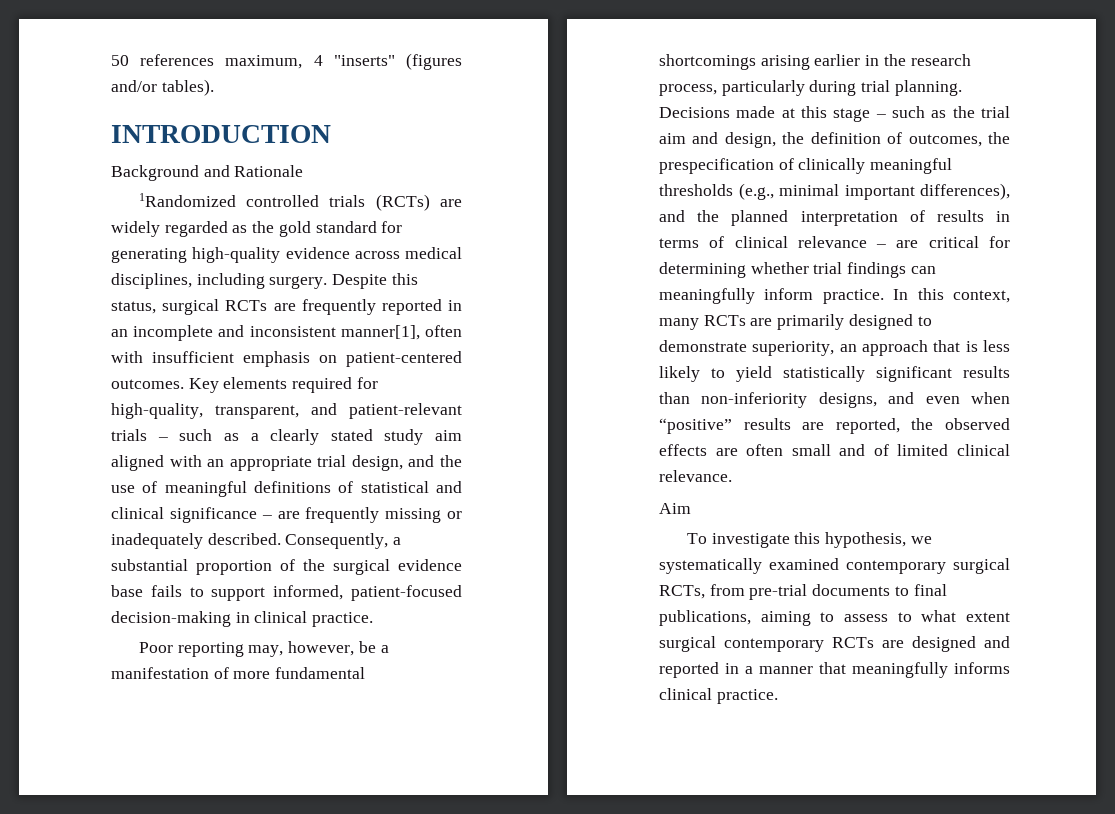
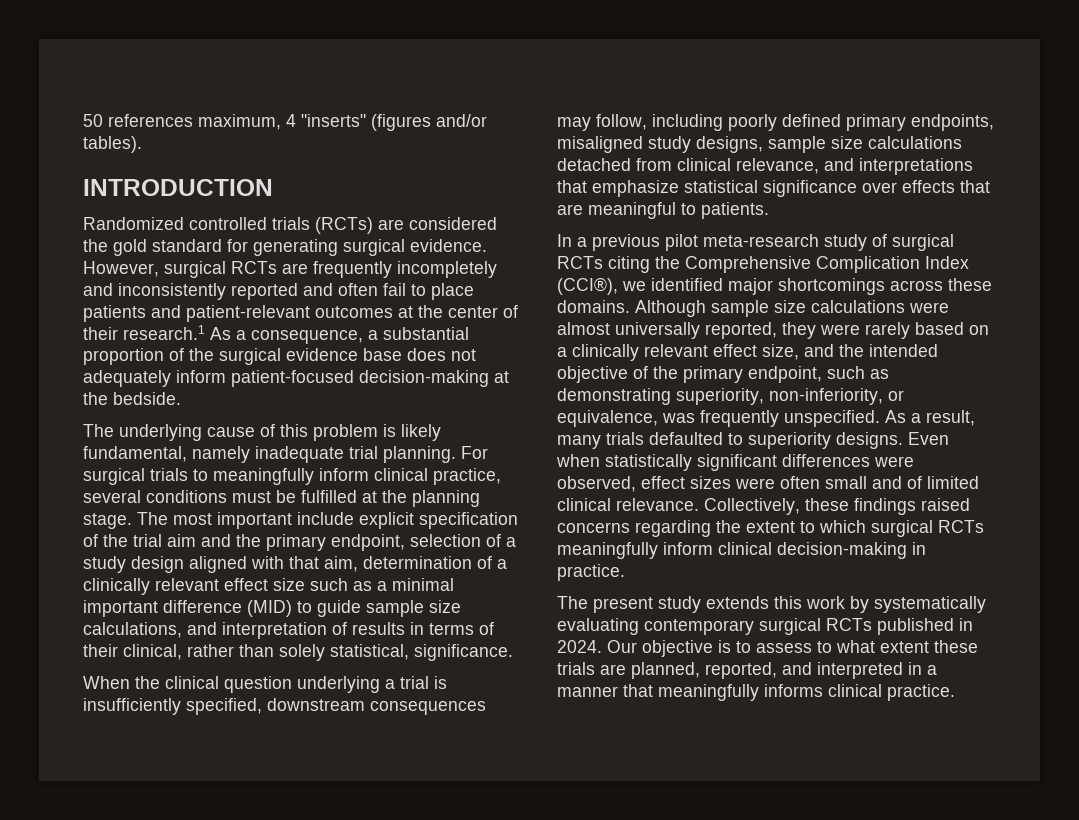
- Background and Rationale
- 1Randomized controlled trials (RCTs) are widely regarded as the gold standard for generating high-quality evidence across medical disciplines, including surgery. Despite this status, surgical RCTs are frequently reported in an incomplete and inconsistent manner[1], often with insufficient emphasis on patient-centered outcomes. Key elements required for high-quality, transparent, and patient-relevant trials – such as a clearly stated study aim aligned with an appropriate trial design, and the use of meaningful definitions of statistical and clinical significance – are frequently missing or inadequately described. Consequently, a substantial proportion of the surgical evidence base fails to support informed, patient-focused decision-making in clinical practice.
- Poor reporting may, however, be a manifestation of more fundamental shortcomings arising earlier in the research process, particularly during trial planning. Decisions made at this stage – such as the trial aim and design, the definition of outcomes, the prespecification of clinically meaningful thresholds (e.g., minimal important differences), and the planned interpretation of results in terms of clinical relevance – are critical for determining whether trial findings can meaningfully inform practice. In this context, many RCTs are primarily designed to demonstrate superiority, an approach that is less likely to yield statistically significant results than non-inferiority designs, and even when “positive” results are reported, the observed effects are often small and of limited clinical relevance.
- Aim
- To investigate this hypothesis, we systematically examined contemporary surgical RCTs, from pre-trial documents to final publications, aiming to assess to what extent surgical contemporary RCTs are designed and reported in a manner that meaningfully informs clinical practice.
+ Randomized controlled trials (RCTs) are considered the gold standard for generating surgical evidence. However, surgical RCTs are frequently incompletely and inconsistently reported and often fail to place patients and patient-relevant outcomes at the center of their research.1 As a consequence, a substantial proportion of the surgical evidence base does not adequately inform patient-focused decision-making at the bedside.
+ The underlying cause of this problem is likely fundamental, namely inadequate trial planning. For surgical trials to meaningfully inform clinical practice, several conditions must be fulfilled at the planning stage. The most important include explicit specification of the trial aim and the primary endpoint, selection of a study design aligned with that aim, determination of a clinically relevant effect size such as a minimal important difference (MID) to guide sample size calculations, and interpretation of results in terms of their clinical, rather than solely statistical, significance.
+ When the clinical question underlying a trial is insufficiently specified, downstream consequences may follow, including poorly defined primary endpoints, misaligned study designs, sample size calculations detached from clinical relevance, and interpretations that emphasize statistical significance over effects that are meaningful to patients.
+ In a previous pilot meta-research study of surgical RCTs citing the Comprehensive Complication Index (CCI®), we identified major shortcomings across these domains. Although sample size calculations were almost universally reported, they were rarely based on a clinically relevant effect size, and the intended objective of the primary endpoint, such as demonstrating superiority, non-inferiority, or equivalence, was frequently unspecified. As a result, many trials defaulted to superiority designs. Even when statistically significant differences were observed, effect sizes were often small and of limited clinical relevance. Collectively, these findings raised concerns regarding the extent to which surgical RCTs meaningfully inform clinical decision-making in practice.
+ The present study extends this work by systematically evaluating contemporary surgical RCTs published in 2024. Our objective is to assess to what extent these trials are planned, reported, and interpreted in a manner that meaningfully informs clinical practice.

